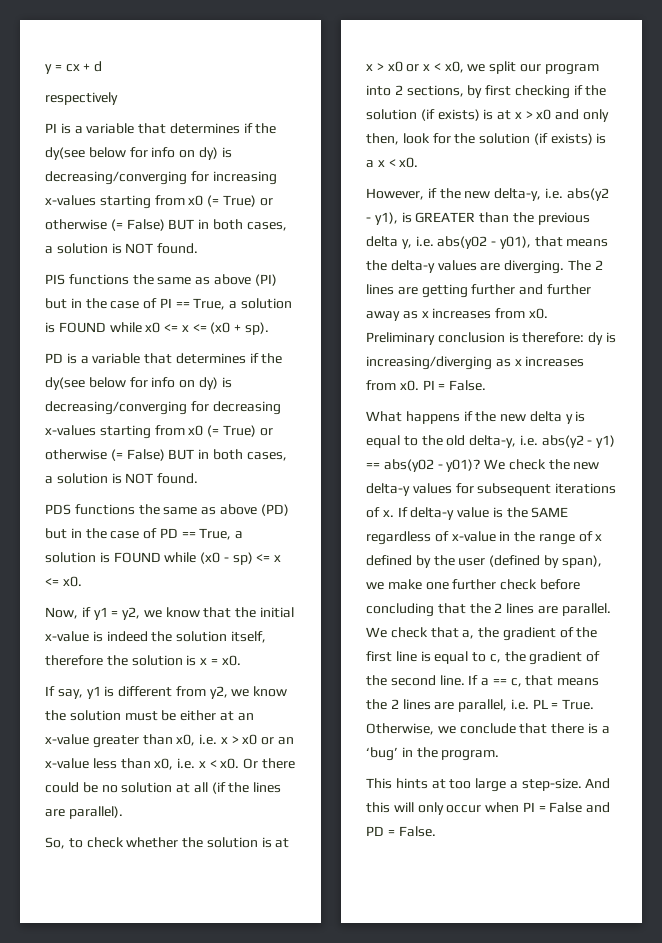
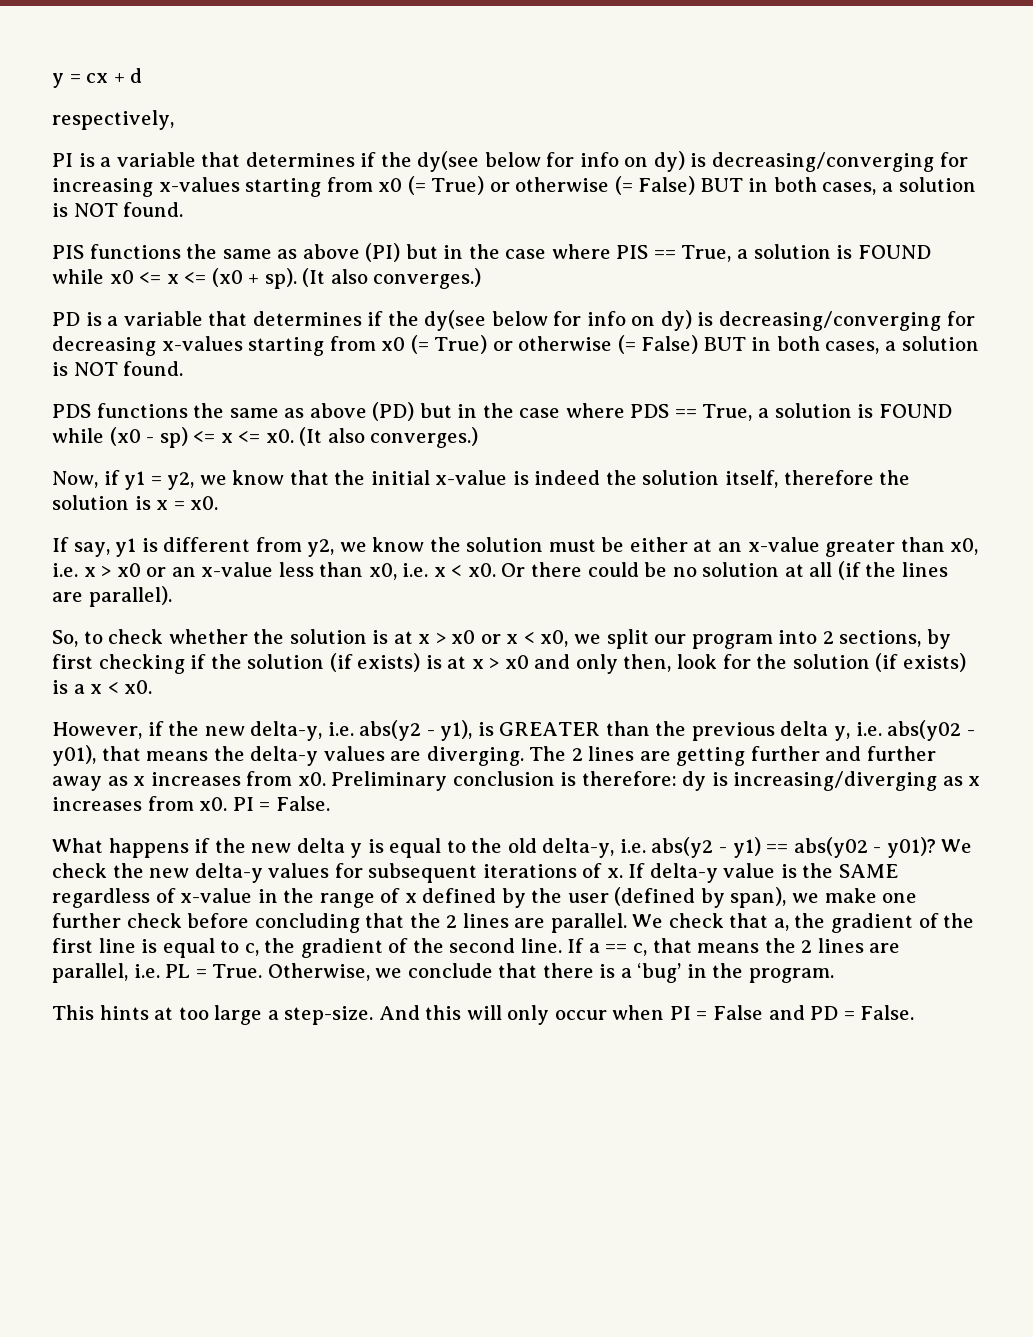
- respectively
+ respectively,
- PIS functions the same as above (PI) but in the case of PI == True, a solution is FOUND while x0 <= x <= (x0 + sp).
+ PIS functions the same as above (PI) but in the case where PIS == True, a solution is FOUND while x0 <= x <= (x0 + sp). (It also converges.)
- PDS functions the same as above (PD) but in the case of PD == True, a solution is FOUND while (x0 - sp) <= x <= x0.
+ PDS functions the same as above (PD) but in the case where PDS == True, a solution is FOUND while (x0 - sp) <= x <= x0. (It also converges.)

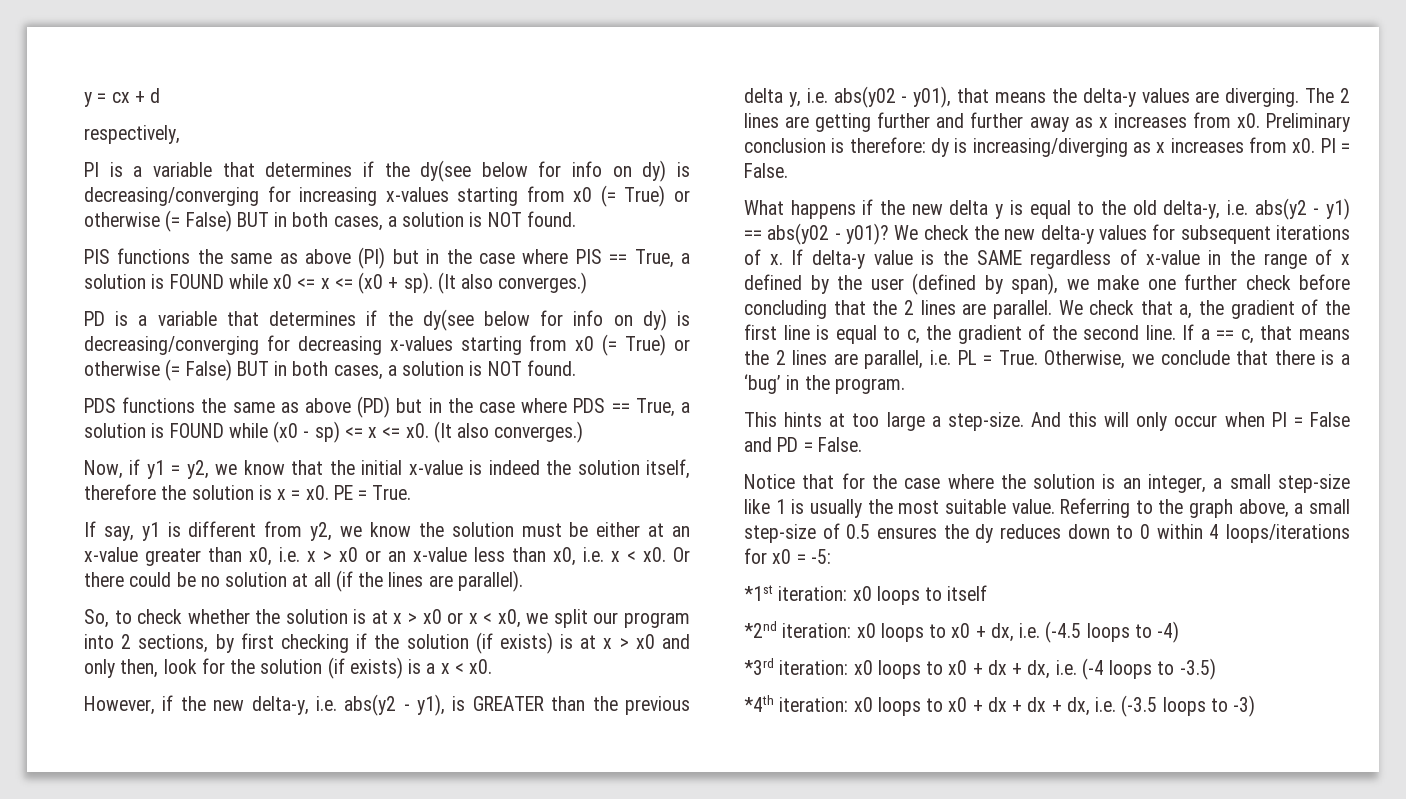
+ PE = True.
+ Notice that for the case where the solution is an integer, a small step-size like 1 is usually the most suitable value. Referring to the graph above, a small step-size of 0.5 ensures the dy reduces down to 0 within 4 loops/iterations for x0 = -5:
+ *1st iteration: x0 loops to itself
+ *2nd iteration: x0 loops to x0 + dx, i.e. (-4.5 loops to -4)
+ *3rd iteration: x0 loops to x0 + dx + dx, i.e. (-4 loops to -3.5)
+ *4th iteration: x0 loops to x0 + dx + dx + dx, i.e. (-3.5 loops to -3)

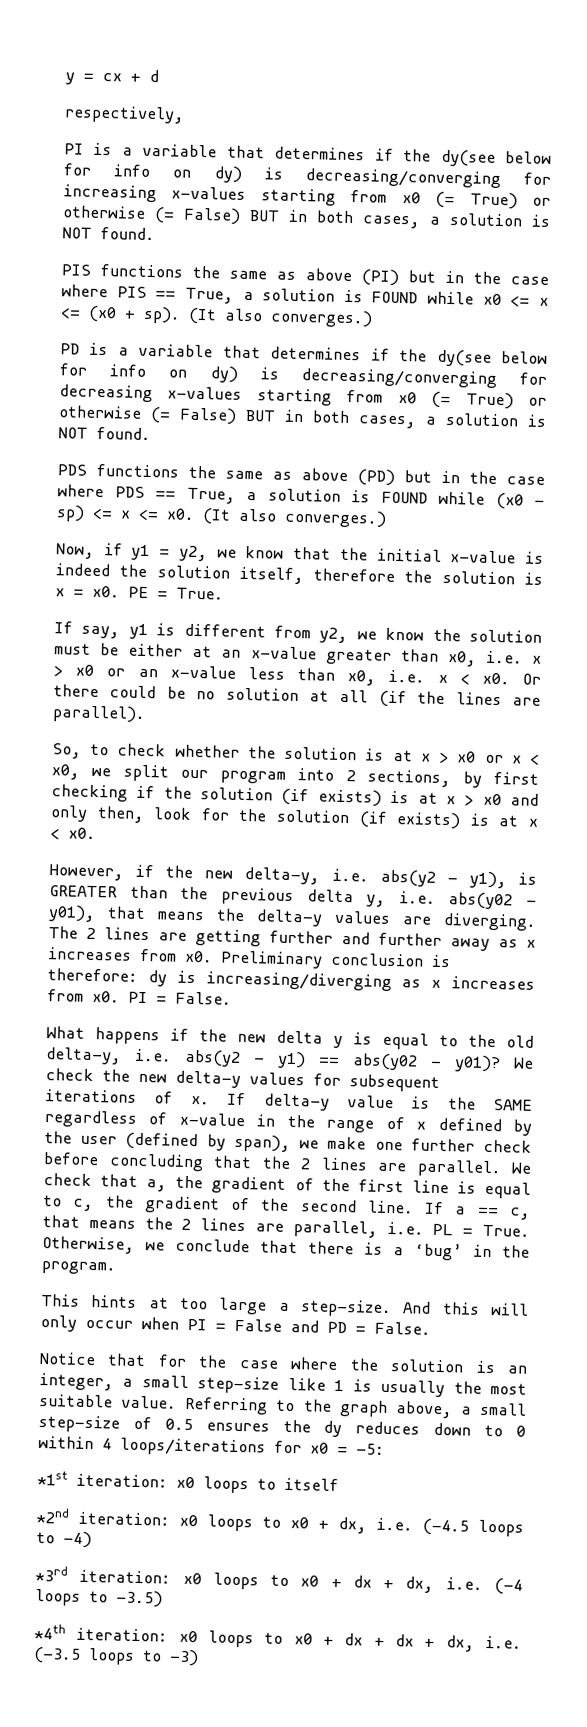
- So, to check whether the solution is at x > x0 or x < x0, we split our program into 2 sections, by first checking if the solution (if exists) is at x > x0 and only then, look for the solution (if exists) is a x < x0.
+ So, to check whether the solution is at x > x0 or x < x0, we split our program into 2 sections, by first checking if the solution (if exists) is at x > x0 and only then, look for the solution (if exists) is at x < x0.

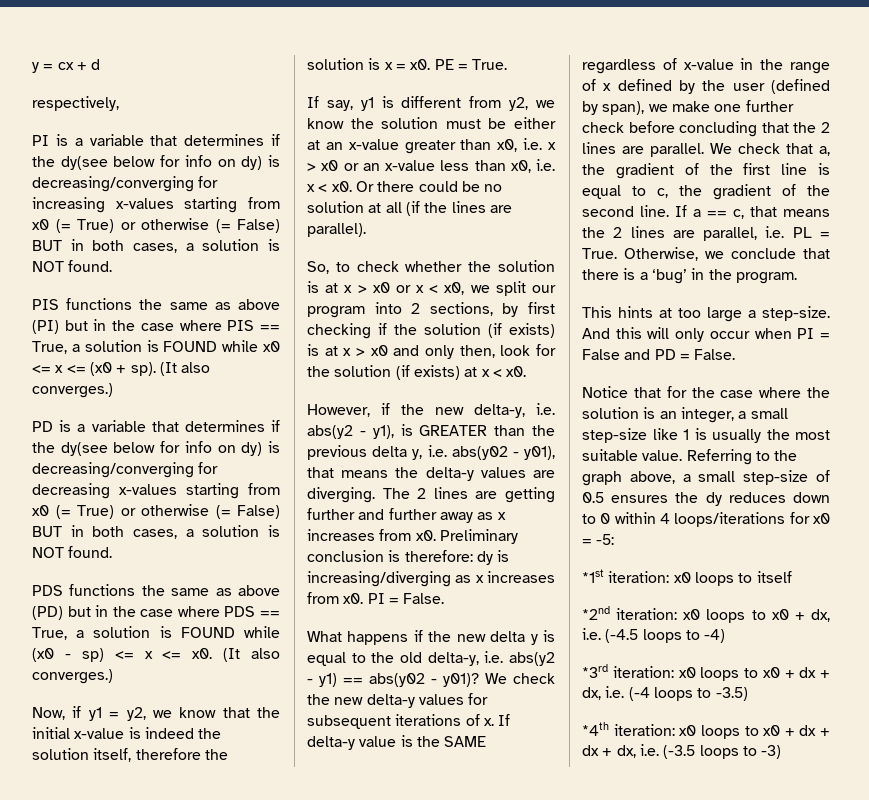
- So, to check whether the solution is at x > x0 or x < x0, we split our program into 2 sections, by first checking if the solution (if exists) is at x > x0 and only then, look for the solution (if exists) is at x < x0.
+ So, to check whether the solution is at x > x0 or x < x0, we split our program into 2 sections, by first checking if the solution (if exists) is at x > x0 and only then, look for the solution (if exists) at x < x0.

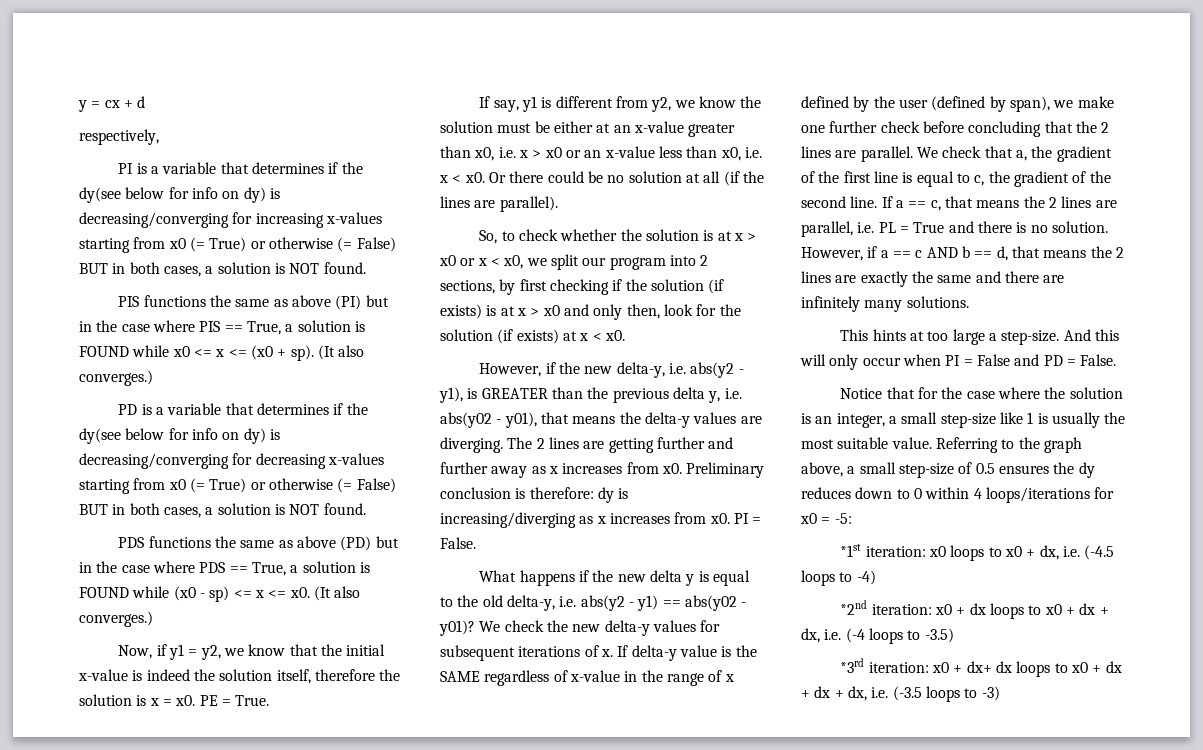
- If a == c, that means the 2 lines are parallel, i.e. PL = True. Otherwise, we conclude that there is a ‘bug’ in the program.
+ If a == c, that means the 2 lines are parallel, i.e. PL = True and there is no solution. However, if a == c AND b == d, that means the 2 lines are exactly the same and there are infinitely many solutions.
- *1st iteration: x0 loops to itself
- *2nd iteration: x0 loops to x0 + dx, i.e. (-4.5 loops to -4)
+ *1st iteration: x0 loops to x0 + dx, i.e. (-4.5 loops to -4)
- *3rd iteration: x0 loops to x0 + dx + dx, i.e. (-4 loops to -3.5)
+ *2nd iteration: x0 + dx loops to x0 + dx + dx, i.e. (-4 loops to -3.5)
- *4th iteration: x0 loops to x0 + dx + dx + dx, i.e. (-3.5 loops to -3)
+ *3rd iteration: x0 + dx+ dx loops to x0 + dx + dx + dx, i.e. (-3.5 loops to -3)

